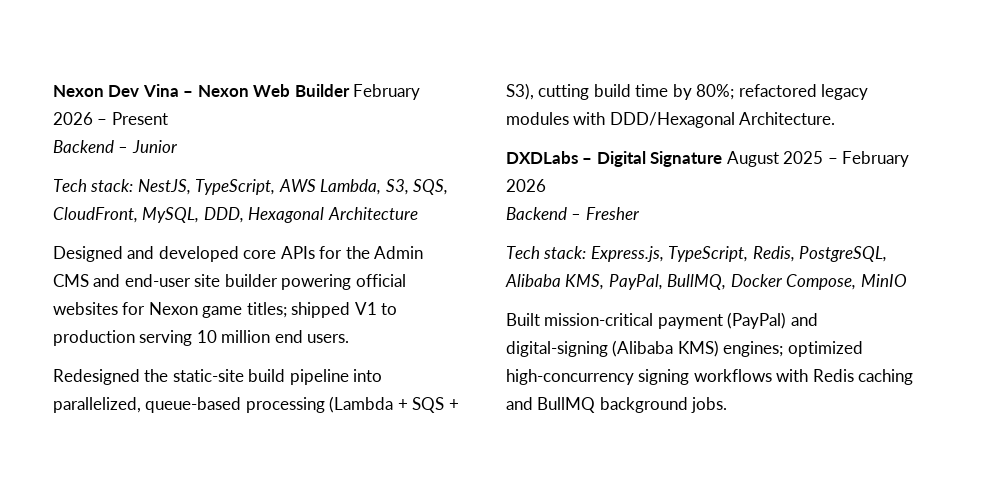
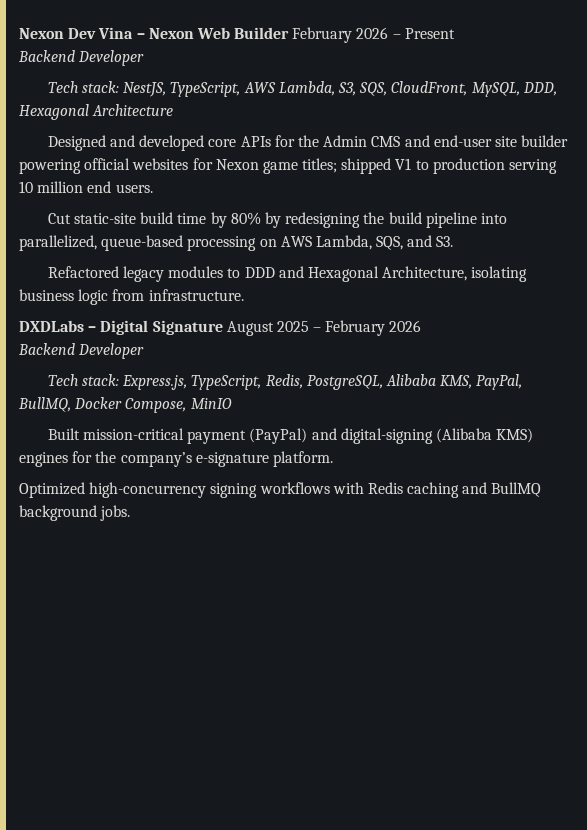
  Nexon Dev Vina – Nexon Web Builder February 2026 – Present
- Backend – Junior
+ Backend Developer
- Redesigned the static-site build pipeline into parallelized, queue-based processing (Lambda + SQS + S3), cutting build time by 80%; refactored legacy modules with DDD/Hexagonal Architecture.
+ Cut static-site build time by 80% by redesigning the build pipeline into parallelized, queue-based processing on AWS Lambda, SQS, and S3.
+ Refactored legacy modules to DDD and Hexagonal Architecture, isolating business logic from infrastructure.
  DXDLabs – Digital Signature August 2025 – February 2026
- Backend – Fresher
+ Backend Developer
- Built mission-critical payment (PayPal) and digital-signing (Alibaba KMS) engines; optimized high-concurrency signing workflows with Redis caching and BullMQ background jobs.
+ Built mission-critical payment (PayPal) and digital-signing (Alibaba KMS) engines for the company’s e-signature platform.
+ Optimized high-concurrency signing workflows with Redis caching and BullMQ background jobs.

